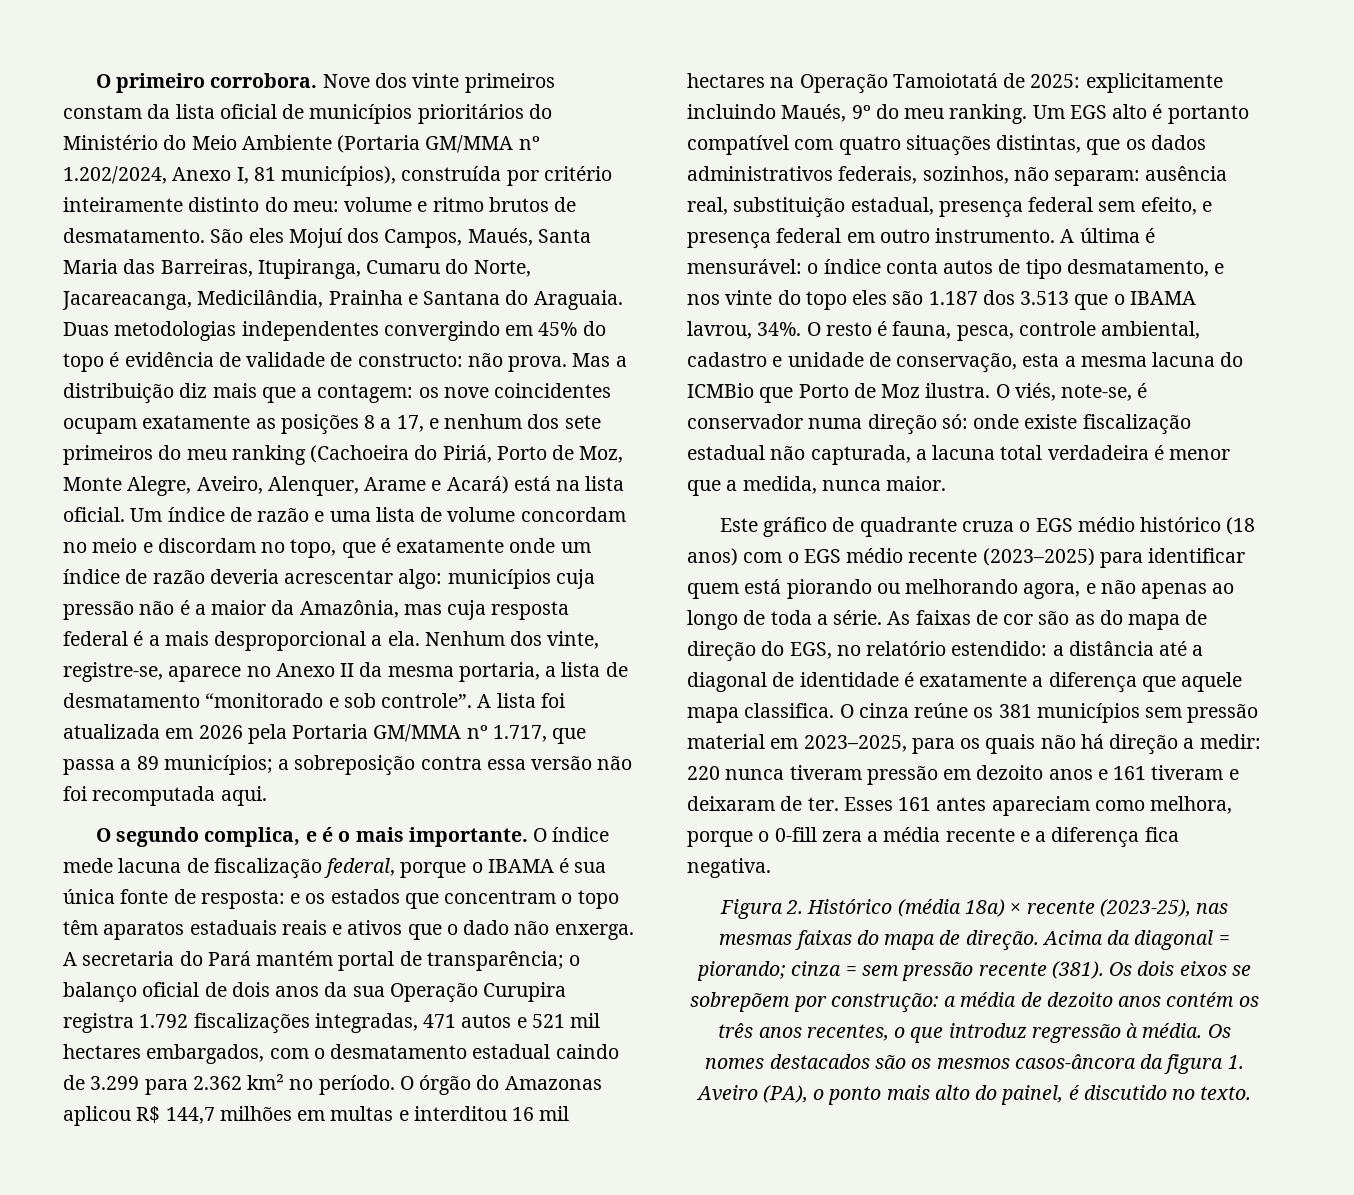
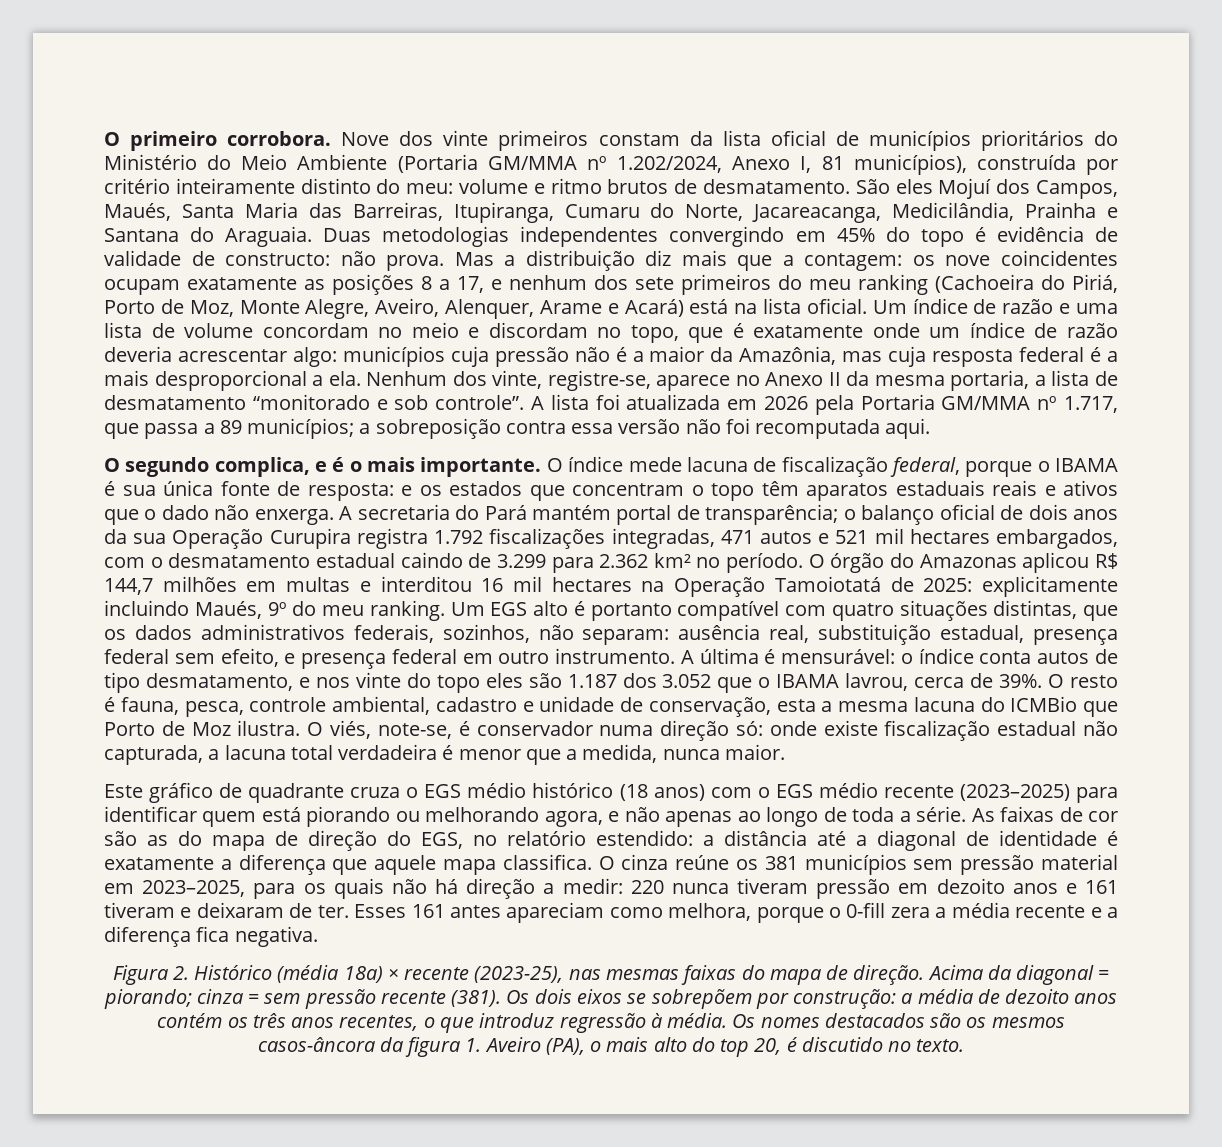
- A última é mensurável: o índice conta autos de tipo desmatamento, e nos vinte do topo eles são 1.187 dos 3.513 que o IBAMA lavrou, 34%.
+ A última é mensurável: o índice conta autos de tipo desmatamento, e nos vinte do topo eles são 1.187 dos 3.052 que o IBAMA lavrou, cerca de 39%.
- Os nomes destacados são os mesmos casos-âncora da figura 1. Aveiro (PA), o ponto mais alto do painel, é discutido no texto.
+ Os nomes destacados são os mesmos casos-âncora da figura 1. Aveiro (PA), o mais alto do top 20, é discutido no texto.

